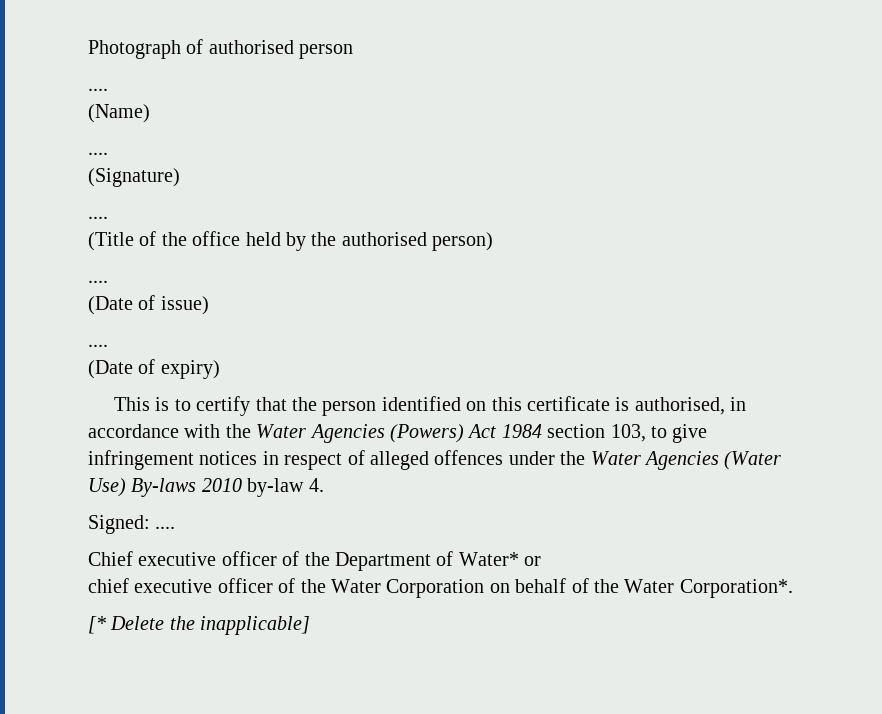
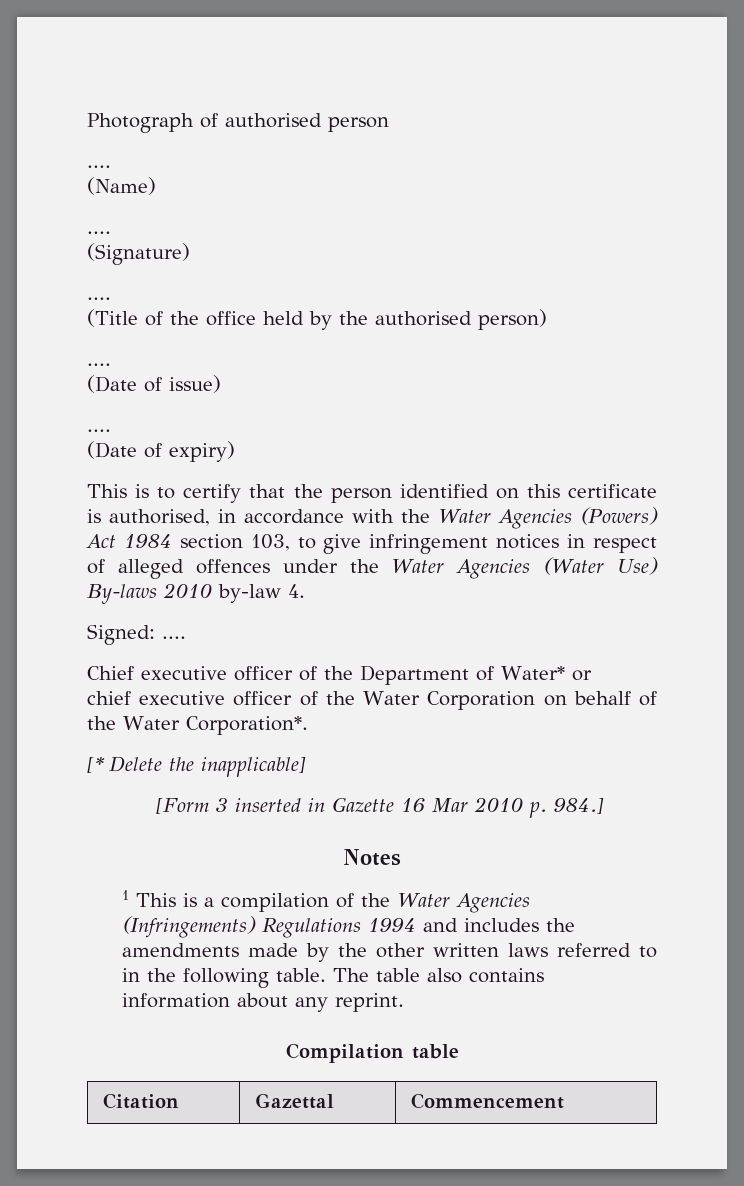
+ [Form 3 inserted in Gazette 16 Mar 2010 p. 984.]
+ Notes
+ 1 This is a compilation of the Water Agencies (Infringements) Regulations 1994 and includes the amendments made by the other written laws referred to in the following table. The table also contains information about any reprint.
+ Compilation table
+ Citation | Gazettal | Commencement

